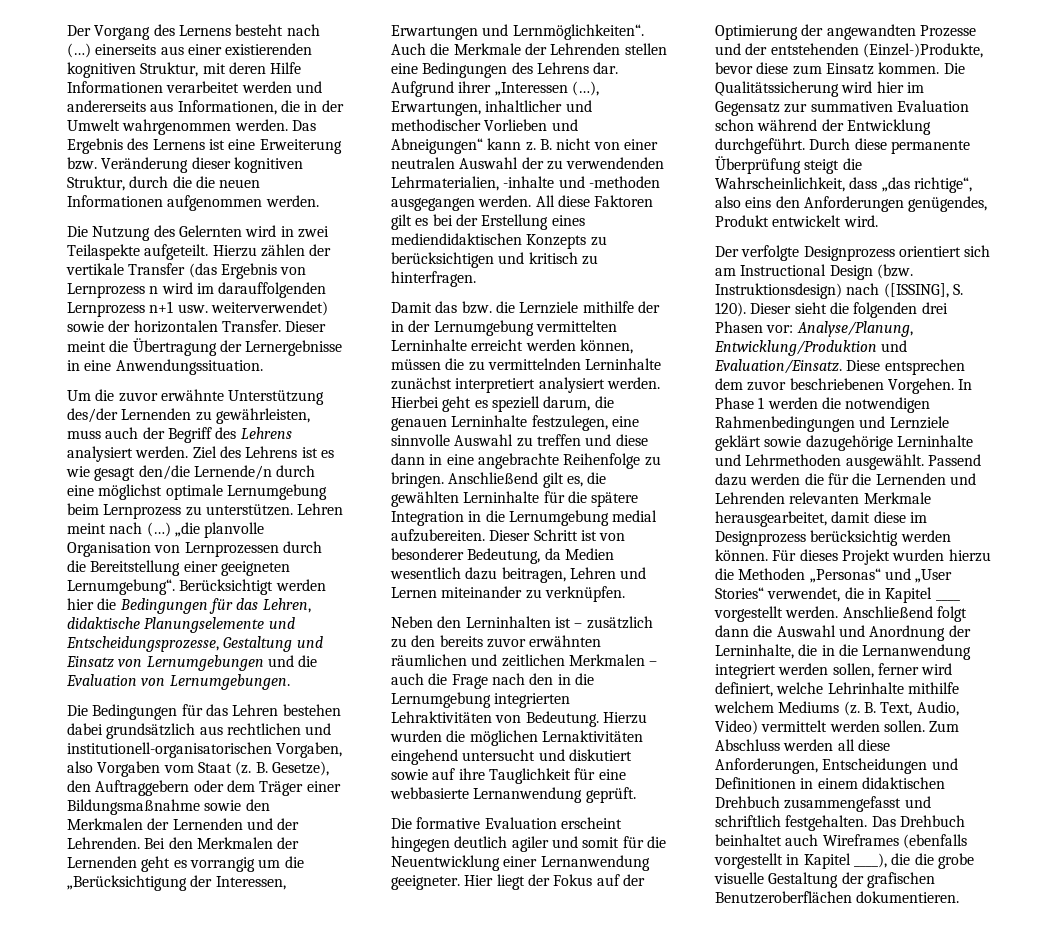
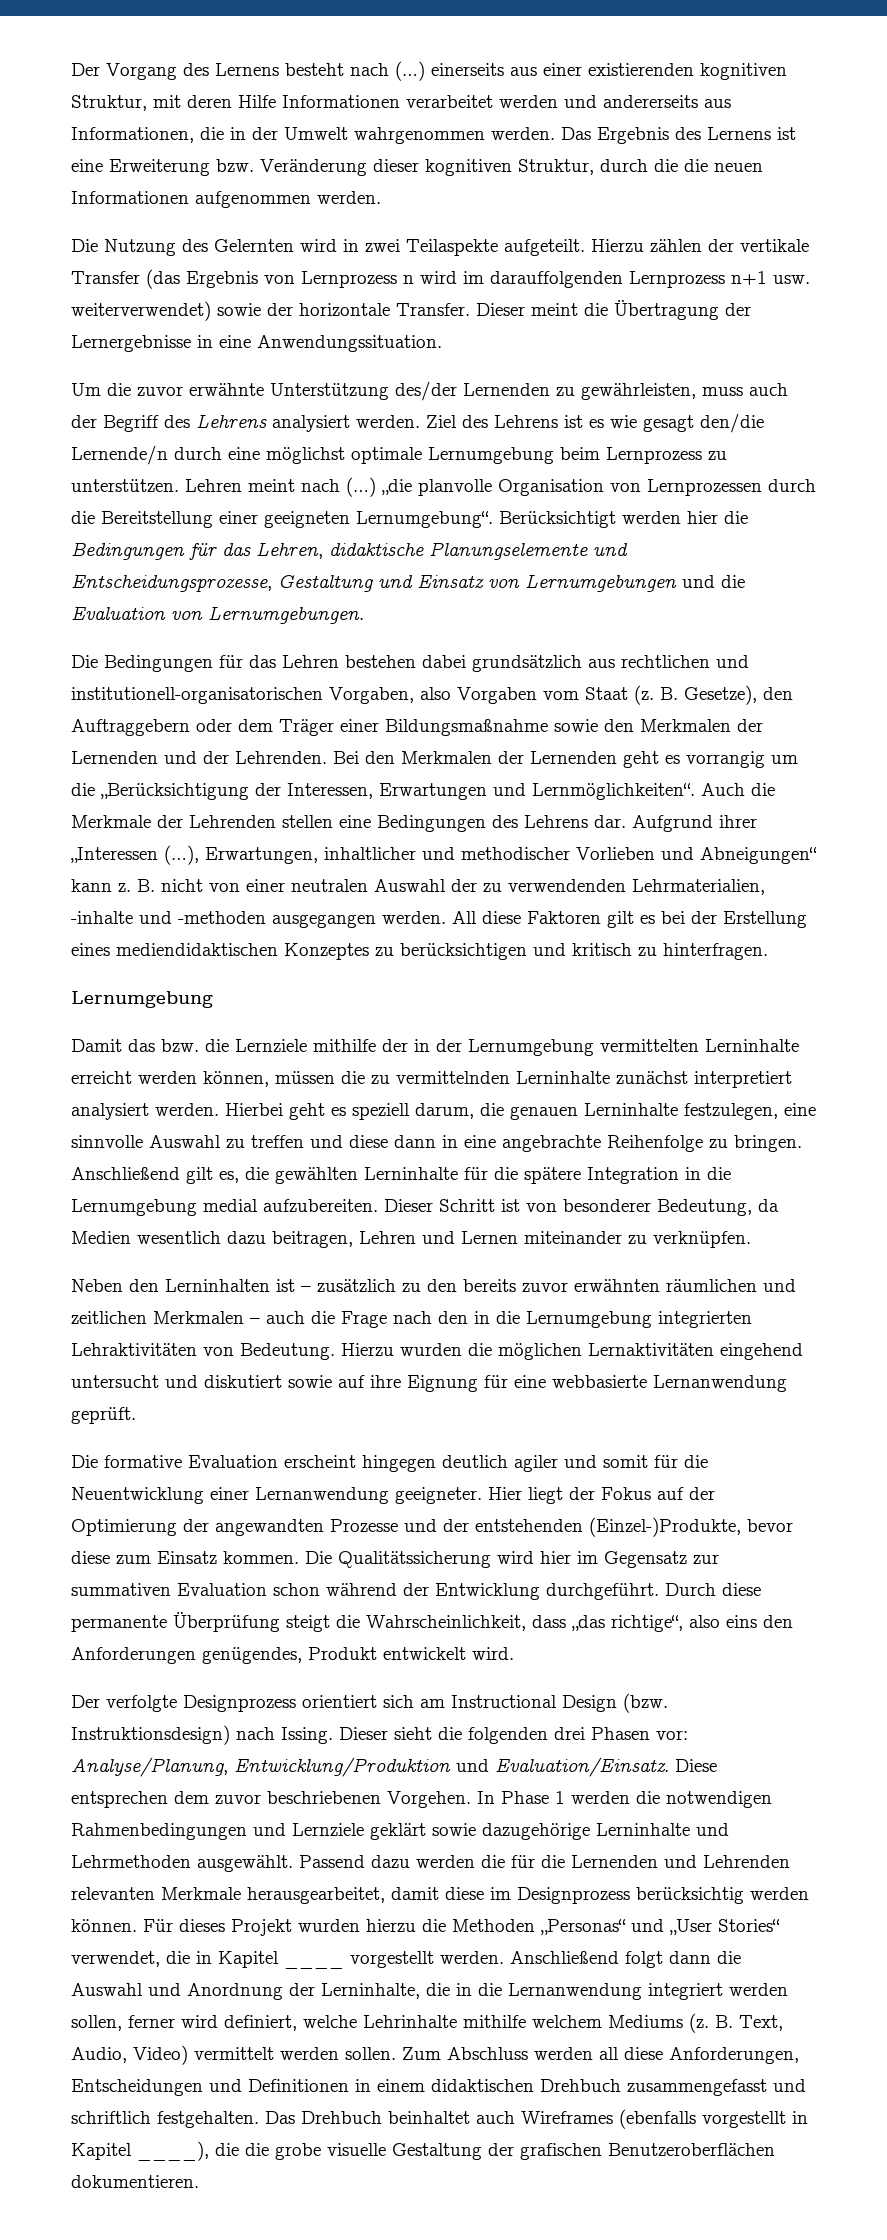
- Hierzu zählen der vertikale Transfer (das Ergebnis von Lernprozess n wird im darauffolgenden Lernprozess n+1 usw. weiterverwendet) sowie der horizontalen Transfer.
+ Hierzu zählen der vertikale Transfer (das Ergebnis von Lernprozess n wird im darauffolgenden Lernprozess n+1 usw. weiterverwendet) sowie der horizontale Transfer.
- All diese Faktoren gilt es bei der Erstellung eines mediendidaktischen Konzepts zu berücksichtigen und kritisch zu hinterfragen.
+ All diese Faktoren gilt es bei der Erstellung eines mediendidaktischen Konzeptes zu berücksichtigen und kritisch zu hinterfragen.
+ Lernumgebung
- Hierzu wurden die möglichen Lernaktivitäten eingehend untersucht und diskutiert sowie auf ihre Tauglichkeit für eine webbasierte Lernanwendung geprüft.
+ Hierzu wurden die möglichen Lernaktivitäten eingehend untersucht und diskutiert sowie auf ihre Eignung für eine webbasierte Lernanwendung geprüft.
- Der verfolgte Designprozess orientiert sich am Instructional Design (bzw. Instruktionsdesign) nach ([ISSING], S. 120).
+ Der verfolgte Designprozess orientiert sich am Instructional Design (bzw. Instruktionsdesign) nach Issing.

